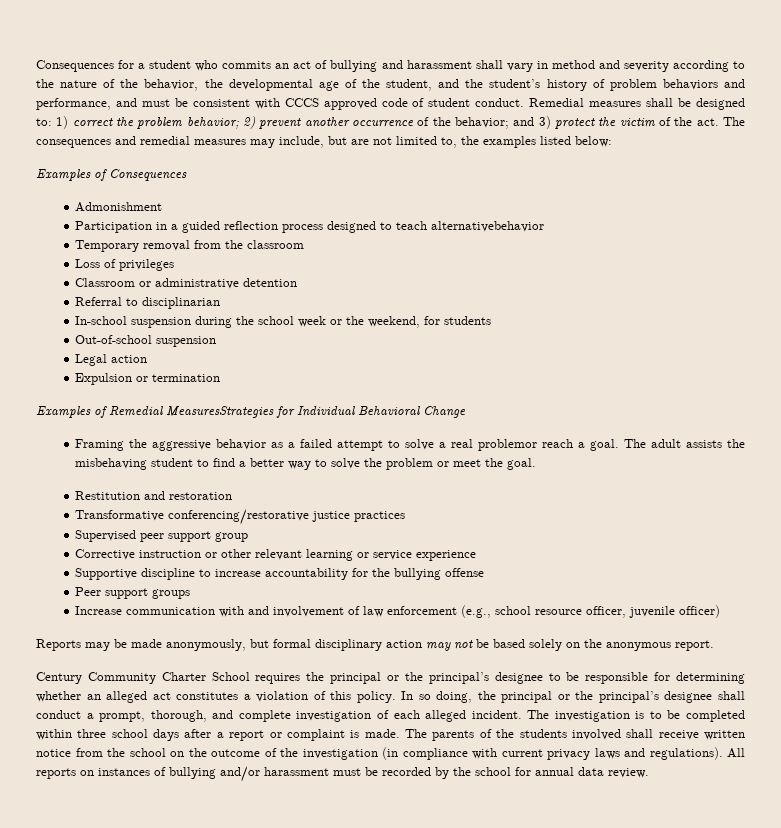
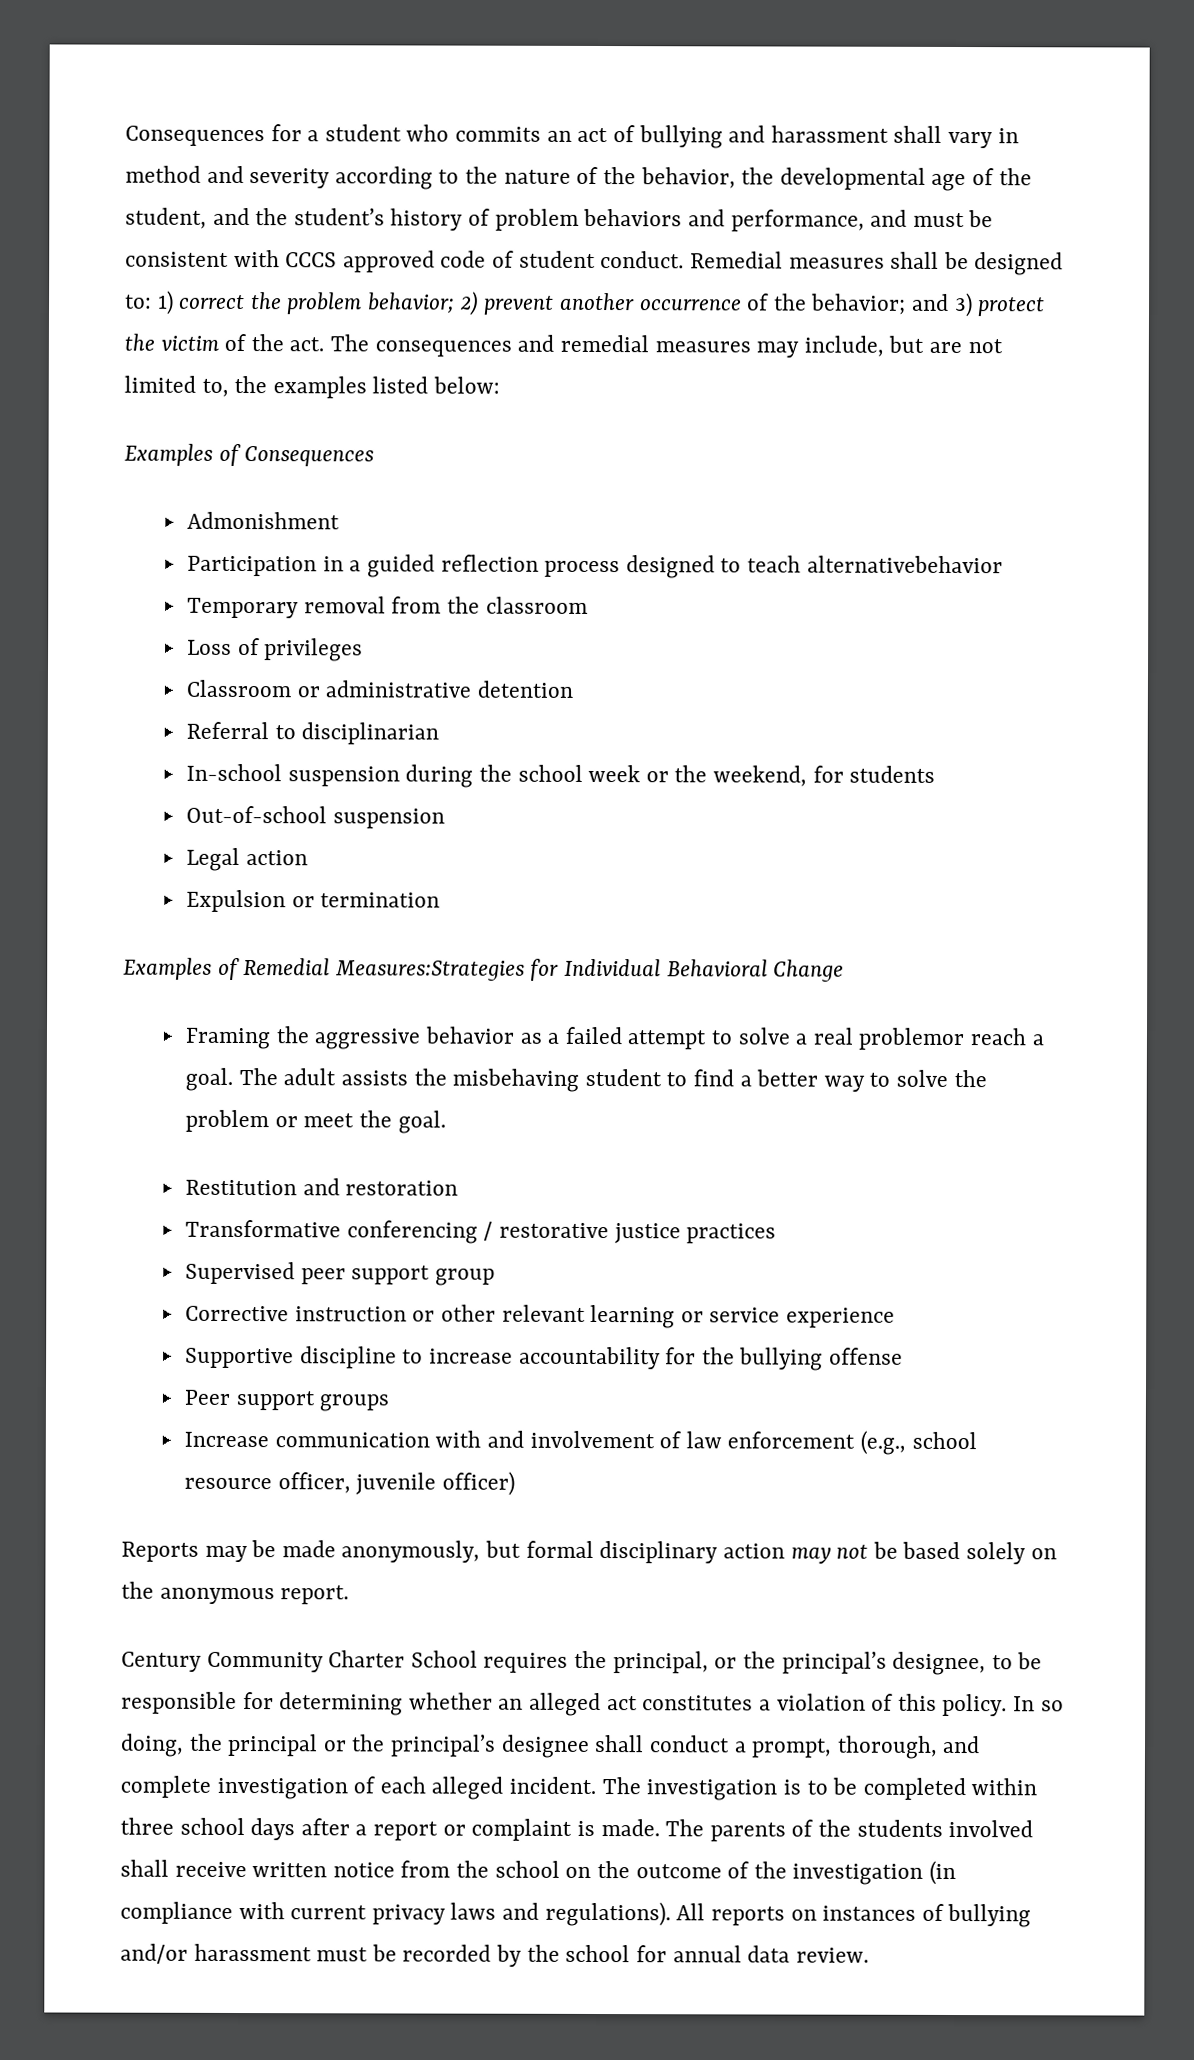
- Examples of Remedial MeasuresStrategies for Individual Behavioral Change
+ Examples of Remedial Measures:Strategies for Individual Behavioral Change
- Transformative conferencing/restorative justice practices
+ Transformative conferencing / restorative justice practices
- Century Community Charter School requires the principal or the principal’s designee to be responsible for determining whether an alleged act constitutes a violation of this policy.
+ Century Community Charter School requires the principal, or the principal’s designee, to be responsible for determining whether an alleged act constitutes a violation of this policy.

